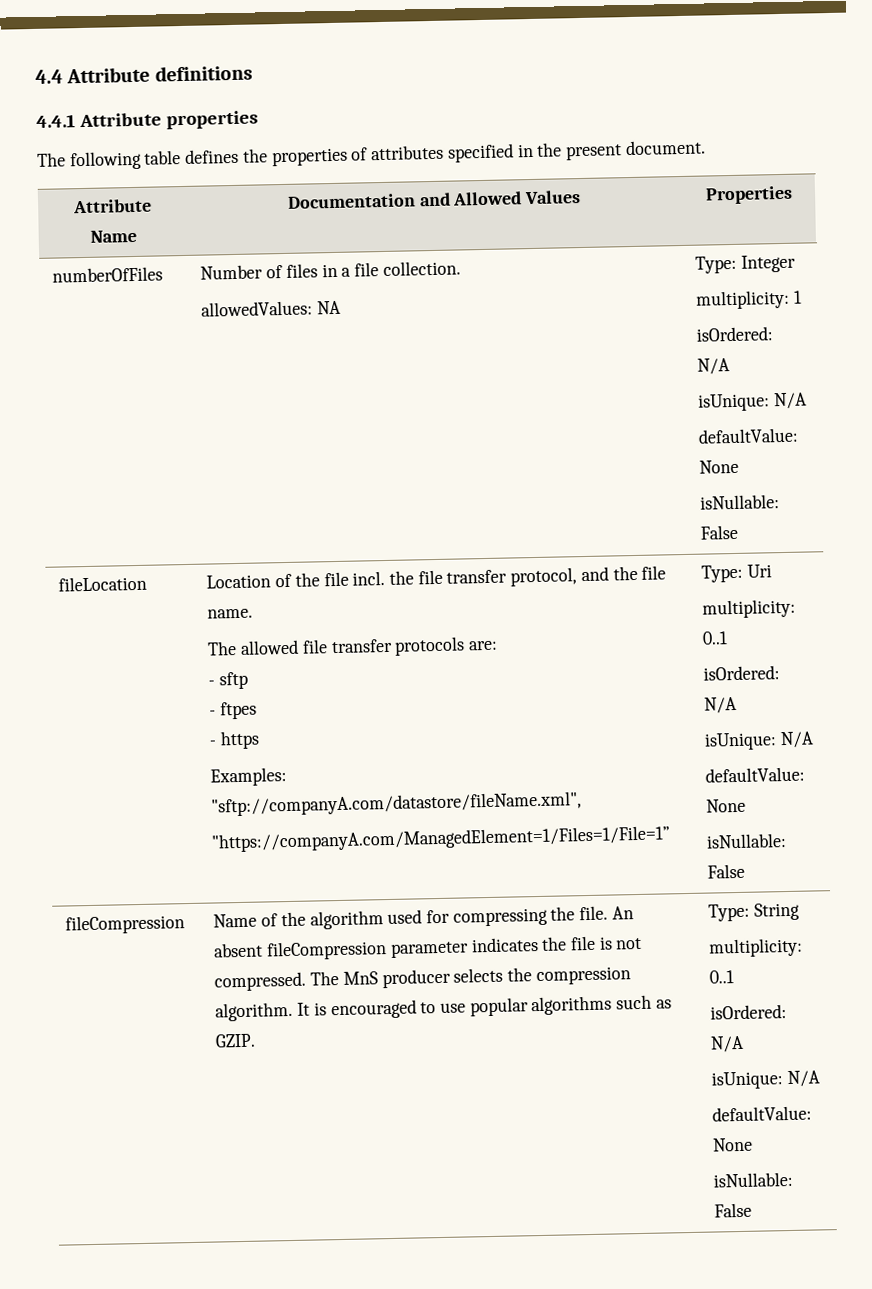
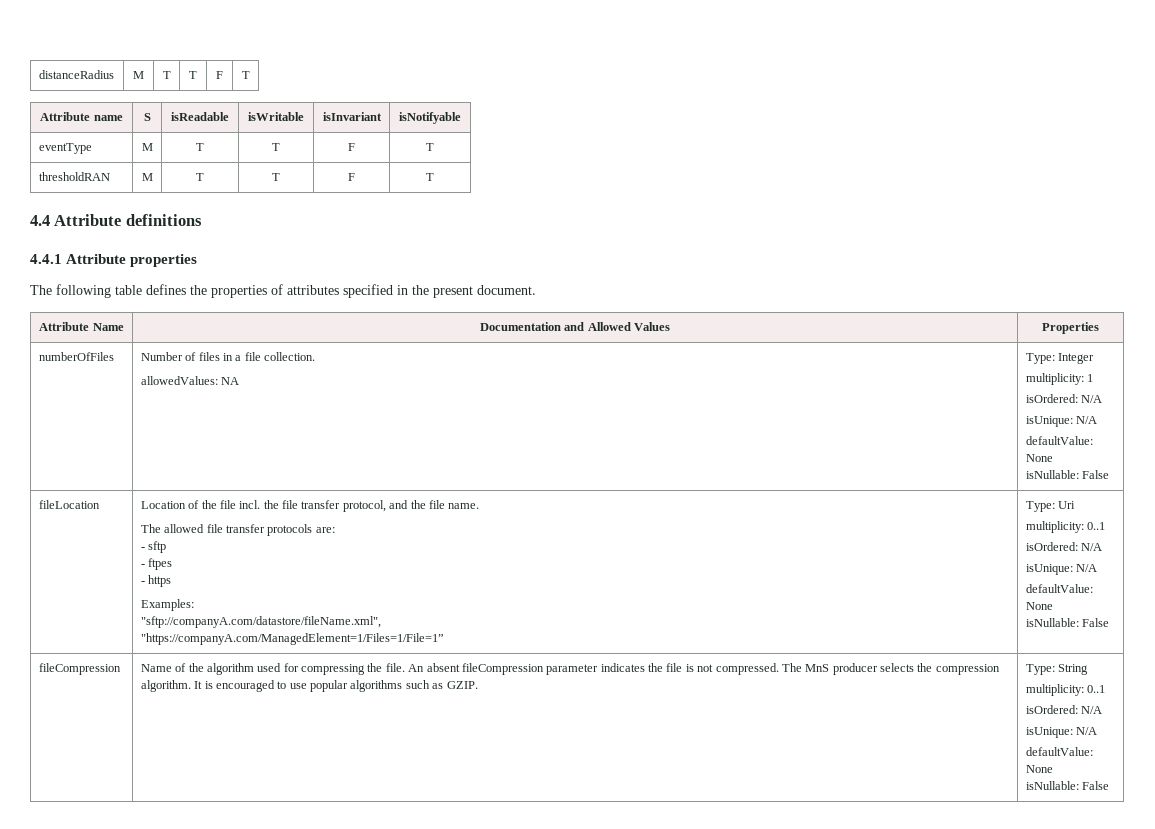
+ distanceRadius | M | T | T | F | T
+ Attribute name | S | isReadable | isWritable | isInvariant | isNotifyable
+ eventType | M | T | T | F | T
+ thresholdRAN | M | T | T | F | T

